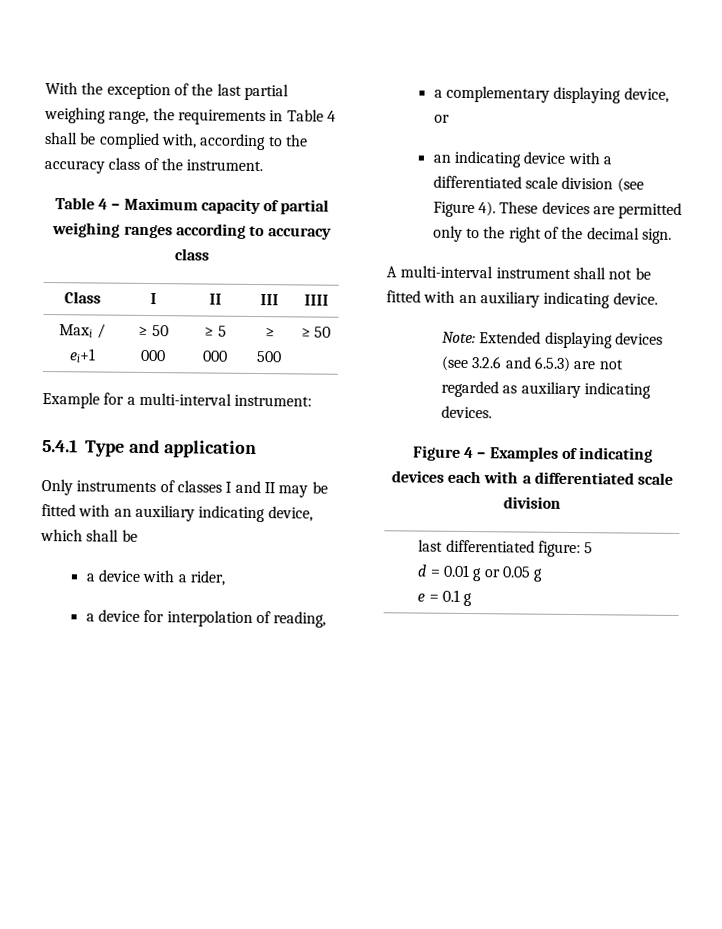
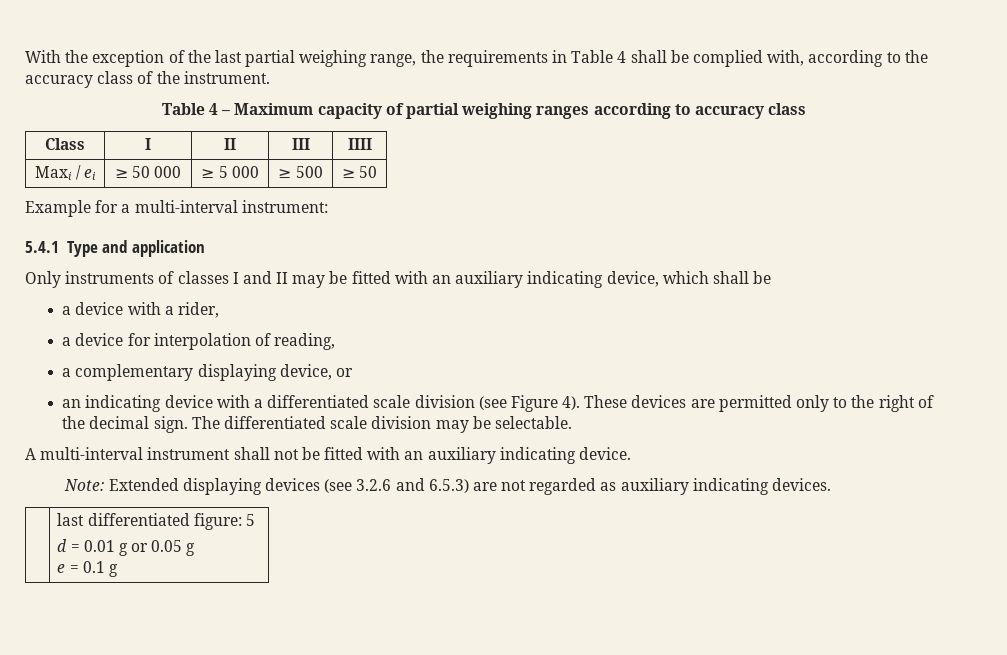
- Maxi / ei+1 | ≥ 50 000 | ≥ 5 000 | ≥ 500 | ≥ 50
+ Maxi / ei | ≥ 50 000 | ≥ 5 000 | ≥ 500 | ≥ 50
+ The differentiated scale division may be selectable.
- Figure 4 – Examples of indicating devices each with a differentiated scale division

